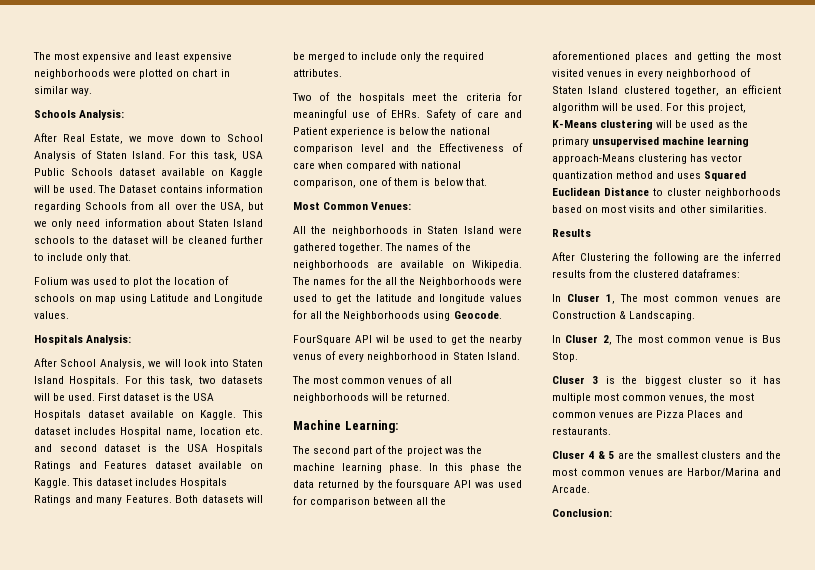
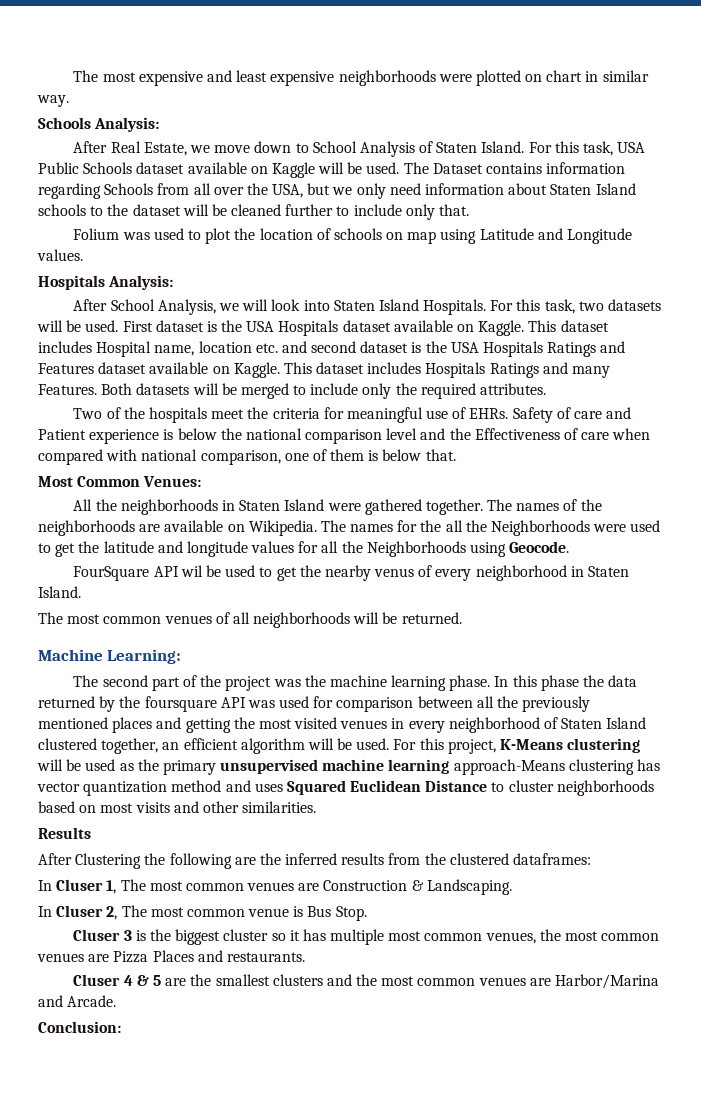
- In this phase the data returned by the foursquare API was used for comparison between all the aforementioned places and getting the most visited venues in every neighborhood of Staten Island clustered together, an efficient algorithm will be used.
+ In this phase the data returned by the foursquare API was used for comparison between all the previously mentioned places and getting the most visited venues in every neighborhood of Staten Island clustered together, an efficient algorithm will be used.

